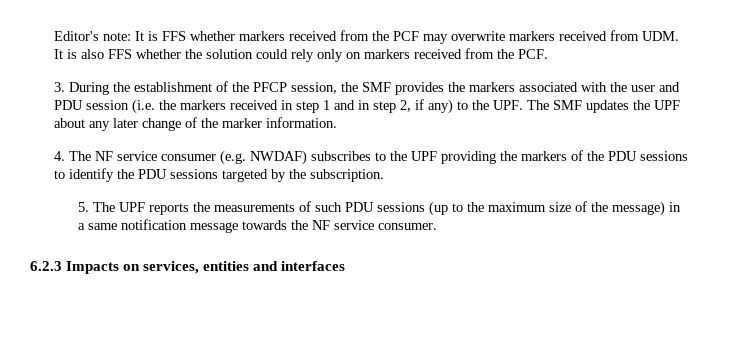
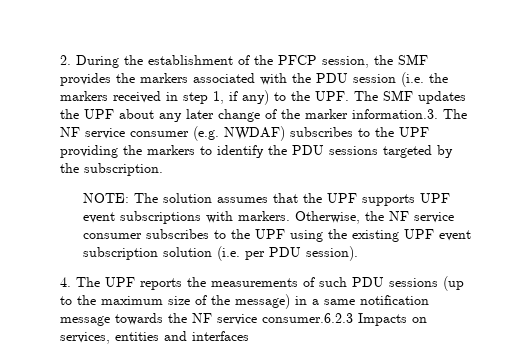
- Editor's note: It is FFS whether markers received from the PCF may overwrite markers received from UDM. It is also FFS whether the solution could rely only on markers received from the PCF.
- 3. During the establishment of the PFCP session, the SMF provides the markers associated with the user and PDU session (i.e. the markers received in step 1 and in step 2, if any) to the UPF. The SMF updates the UPF about any later change of the marker information.
- 4. The NF service consumer (e.g. NWDAF) subscribes to the UPF providing the markers of the PDU sessions to identify the PDU sessions targeted by the subscription.
+ 2. During the establishment of the PFCP session, the SMF provides the markers associated with the PDU session (i.e. the markers received in step 1, if any) to the UPF. The SMF updates the UPF about any later change of the marker information.3. The NF service consumer (e.g. NWDAF) subscribes to the UPF providing the markers to identify the PDU sessions targeted by the subscription.
- 5. The UPF reports the measurements of such PDU sessions (up to the maximum size of the message) in a same notification message towards the NF service consumer.
- 6.2.3 Impacts on services, entities and interfaces
+ NOTE: The solution assumes that the UPF supports UPF event subscriptions with markers. Otherwise, the NF service consumer subscribes to the UPF using the existing UPF event subscription solution (i.e. per PDU session).
+ 4. The UPF reports the measurements of such PDU sessions (up to the maximum size of the message) in a same notification message towards the NF service consumer.6.2.3 Impacts on services, entities and interfaces

